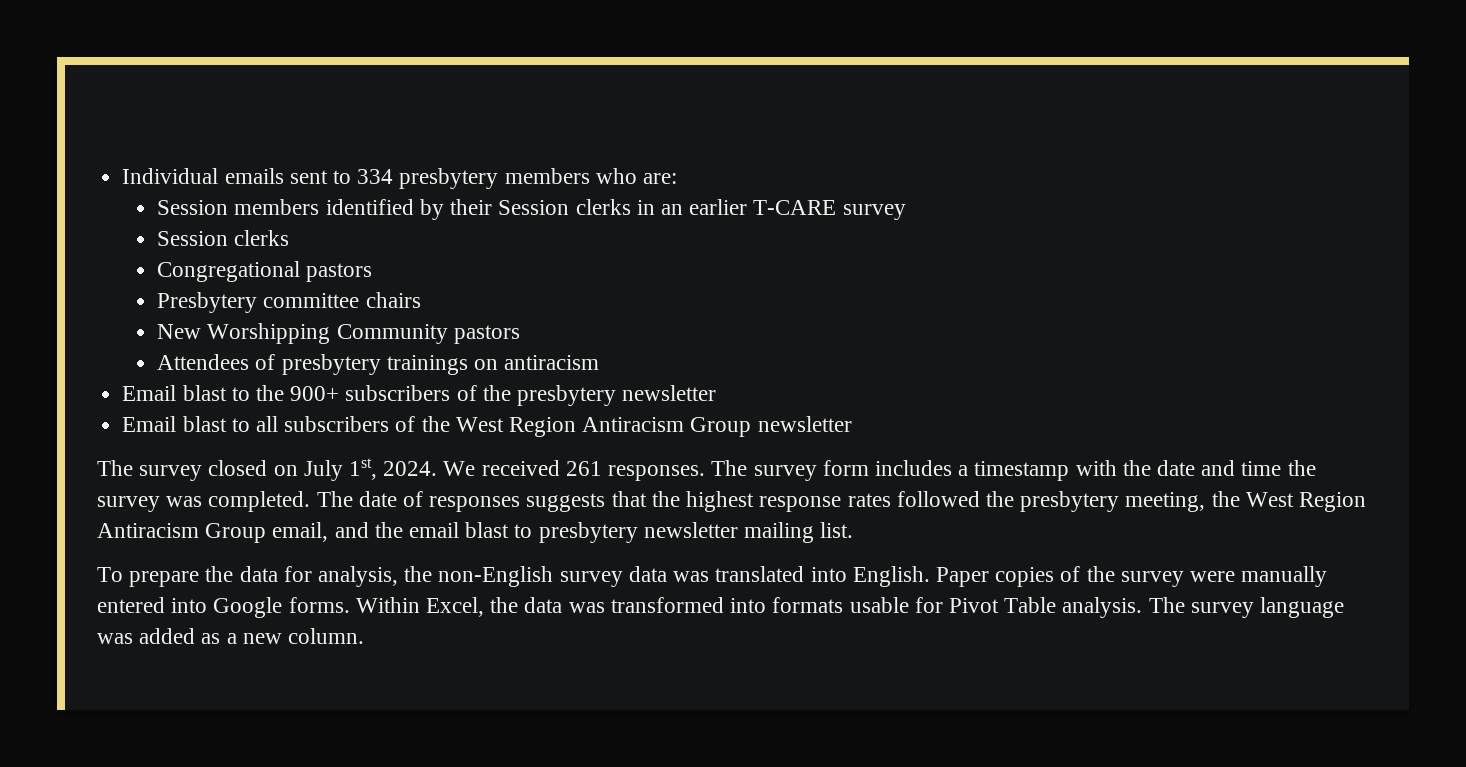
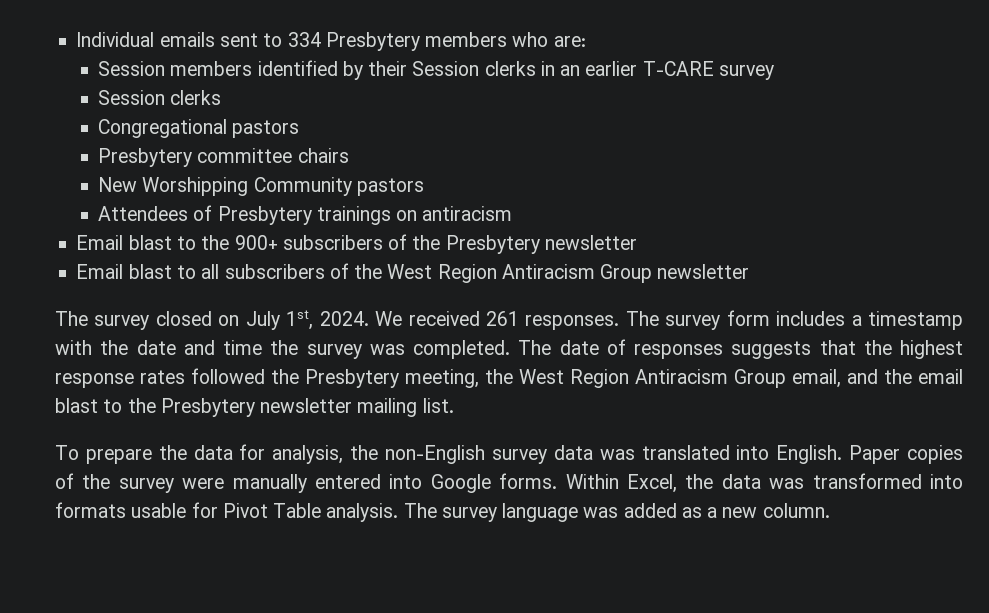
- Individual emails sent to 334 presbytery members who are:
+ Individual emails sent to 334 Presbytery members who are:
- Attendees of presbytery trainings on antiracism
+ Attendees of Presbytery trainings on antiracism
- Email blast to the 900+ subscribers of the presbytery newsletter
+ Email blast to the 900+ subscribers of the Presbytery newsletter
- The date of responses suggests that the highest response rates followed the presbytery meeting, the West Region Antiracism Group email, and the email blast to presbytery newsletter mailing list.
+ The date of responses suggests that the highest response rates followed the Presbytery meeting, the West Region Antiracism Group email, and the email blast to the Presbytery newsletter mailing list.

